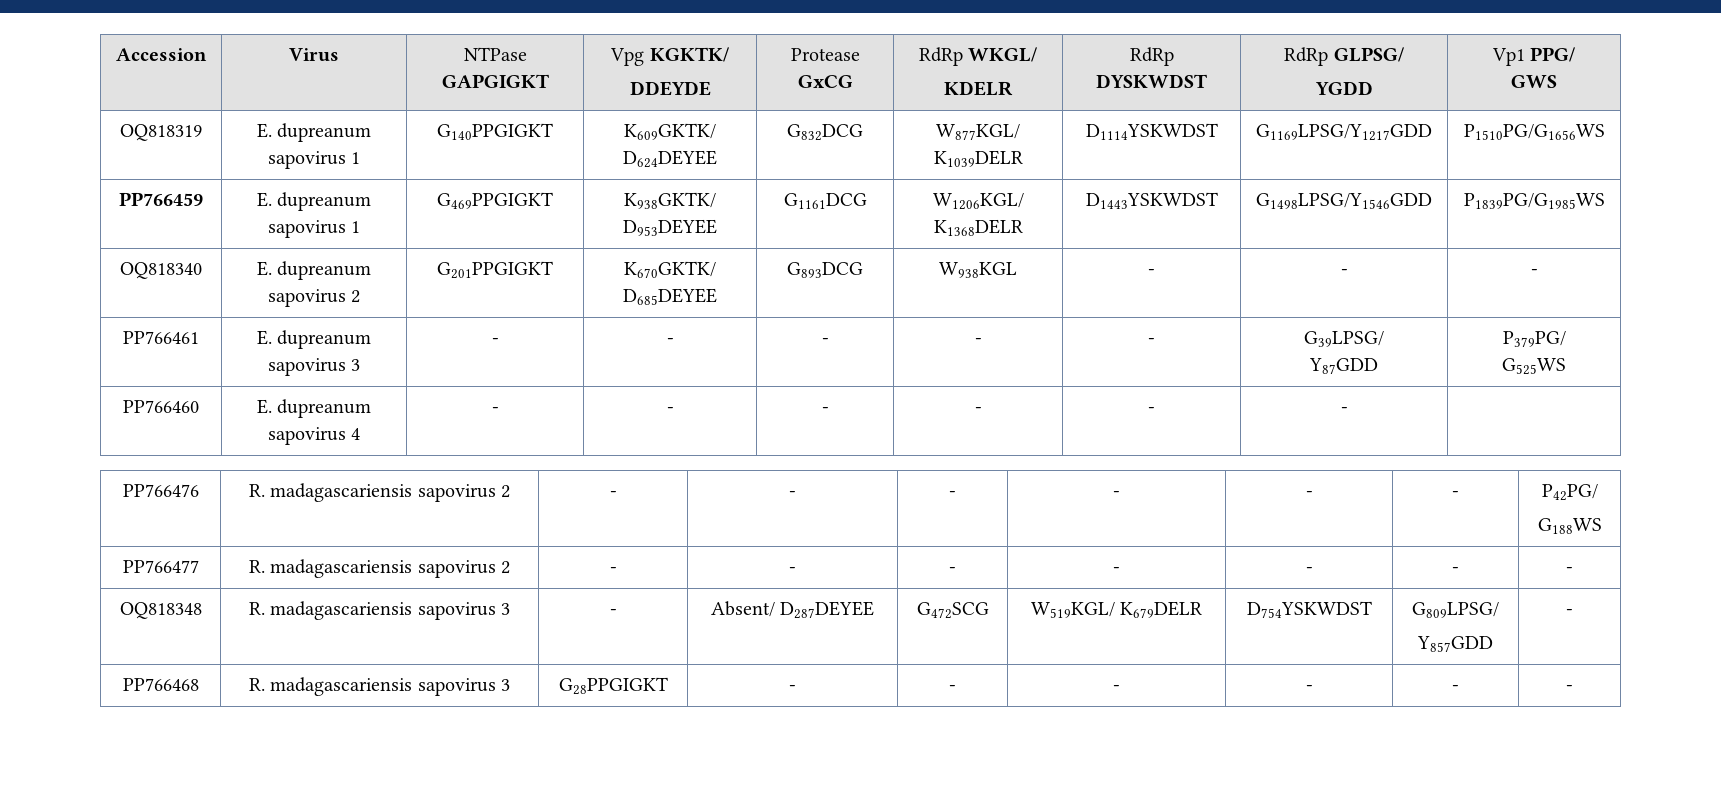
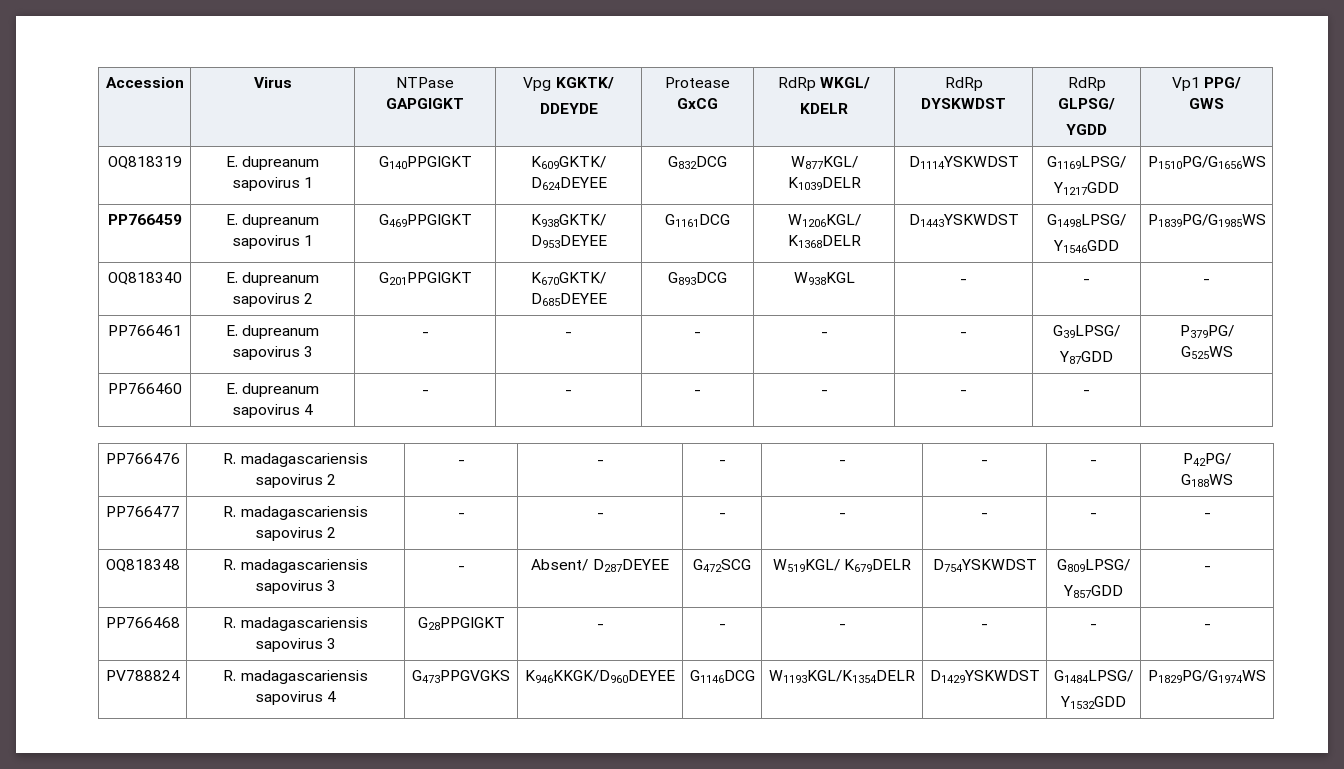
- OQ818319 | E. dupreanum sapovirus 1 | G140PPGIGKT | K609GKTK/ D624DEYEE | G832DCG | W877KGL/ K1039DELR | D1114YSKWDST | G1169LPSG/Y1217GDD | P1510PG/G1656WS
+ OQ818319 | E. dupreanum sapovirus 1 | G140PPGIGKT | K609GKTK/ D624DEYEE | G832DCG | W877KGL/ K1039DELR | D1114YSKWDST | G1169LPSG/
+ Y1217GDD | P1510PG/G1656WS
- PP766459 | E. dupreanum sapovirus 1 | G469PPGIGKT | K938GKTK/ D953DEYEE | G1161DCG | W1206KGL/ K1368DELR | D1443YSKWDST | G1498LPSG/Y1546GDD | P1839PG/G1985WS
+ PP766459 | E. dupreanum sapovirus 1 | G469PPGIGKT | K938GKTK/ D953DEYEE | G1161DCG | W1206KGL/ K1368DELR | D1443YSKWDST | G1498LPSG/
+ Y1546GDD | P1839PG/G1985WS
+ PV788824 | R. madagascariensis sapovirus 4 | G473PPGVGKS | K946KKGK/D960DEYEE | G1146DCG | W1193KGL/K1354DELR | D1429YSKWDST | G1484LPSG/
+ Y1532GDD | P1829PG/G1974WS

